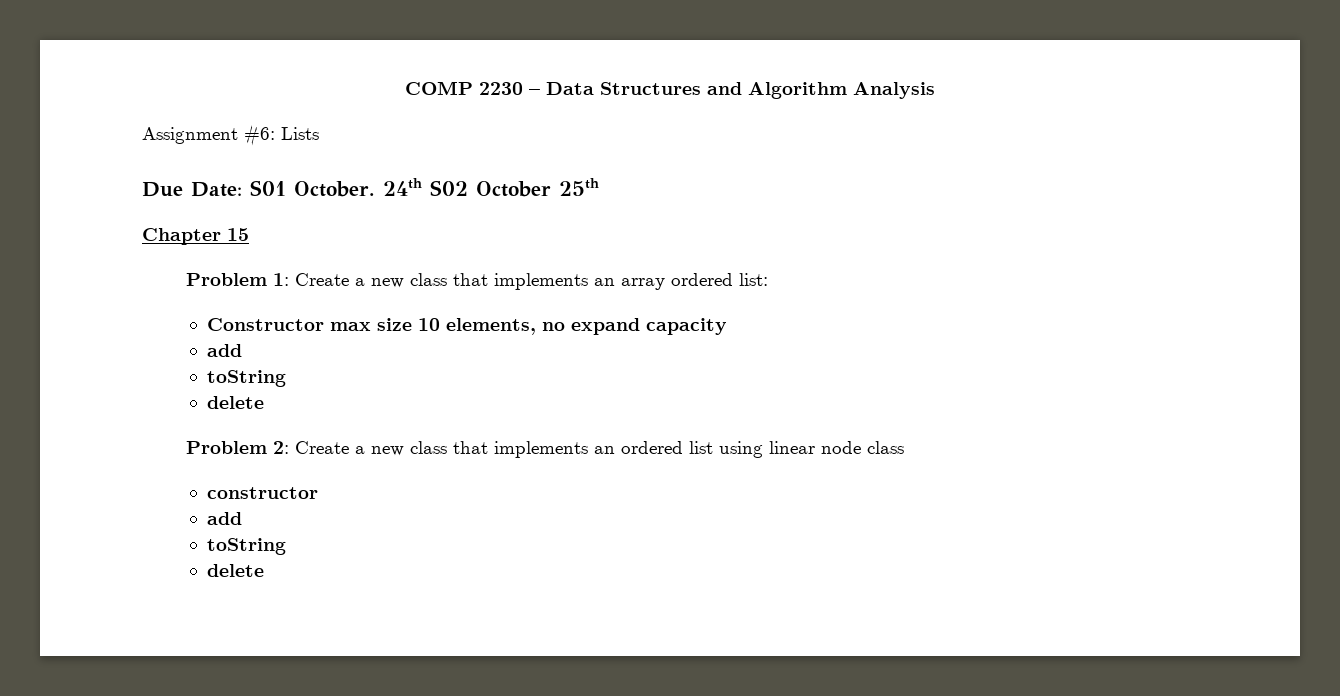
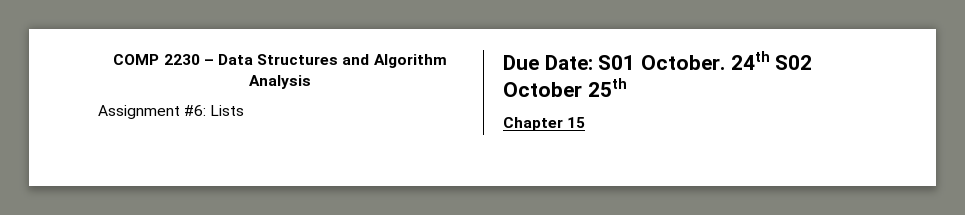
- Problem 1: Create a new class that implements an array ordered list:
- Constructor max size 10 elements, no expand capacity
- add
- toString
- delete
- Problem 2: Create a new class that implements an ordered list using linear node class
- constructor
- add
- toString
- delete

